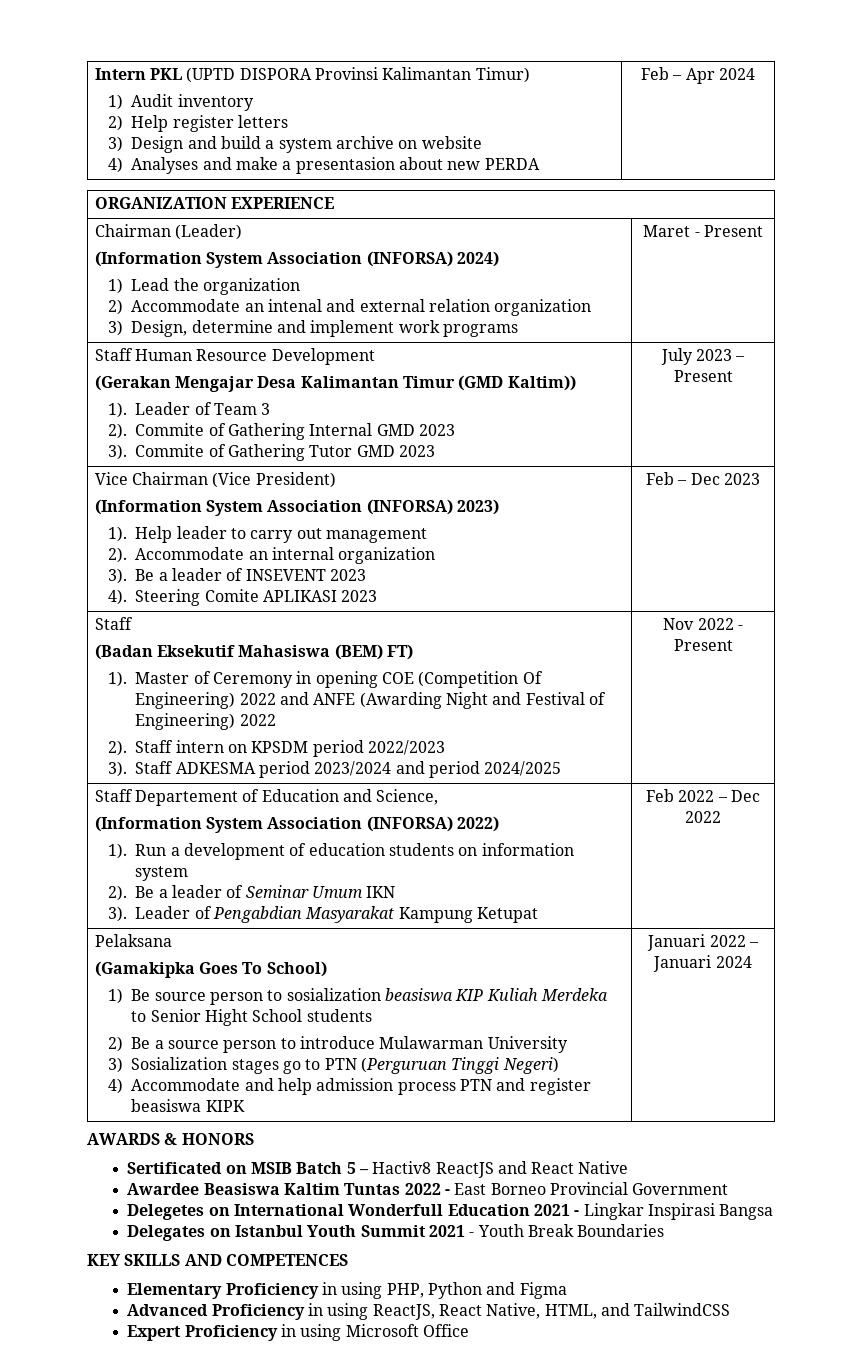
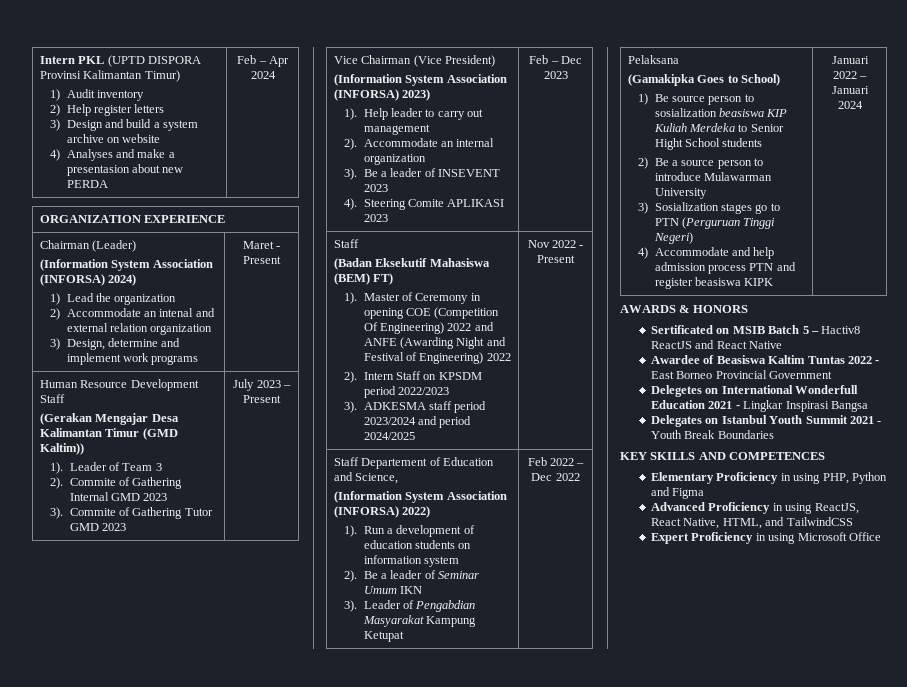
- Staff Human Resource Development
+ Human Resource Development Staff
- Staff intern on KPSDM period 2022/2023
+ Intern Staff on KPSDM period 2022/2023
- Staff ADKESMA period 2023/2024 and period 2024/2025
+ ADKESMA staff period 2023/2024 and period 2024/2025
- (Gamakipka Goes To School)
+ (Gamakipka Goes to School)
- Awardee Beasiswa Kaltim Tuntas 2022 - East Borneo Provincial Government
+ Awardee of Beasiswa Kaltim Tuntas 2022 - East Borneo Provincial Government

